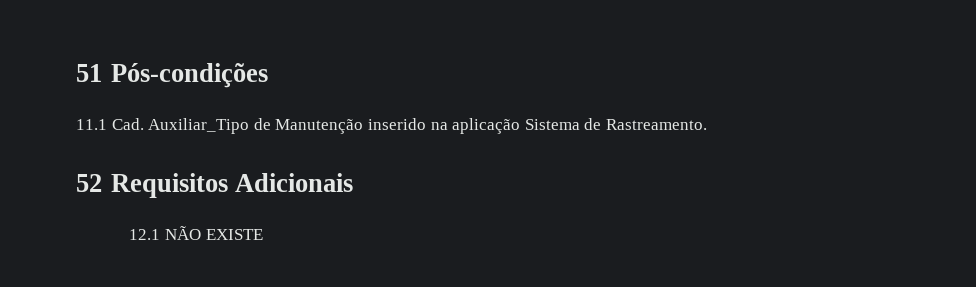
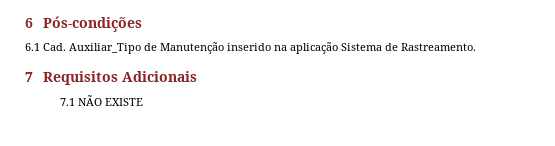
- 51 Pós-condições
+ 6 Pós-condições
- 11.1 Cad. Auxiliar_Tipo de Manutenção inserido na aplicação Sistema de Rastreamento.
+ 6.1 Cad. Auxiliar_Tipo de Manutenção inserido na aplicação Sistema de Rastreamento.
- 52 Requisitos Adicionais
+ 7 Requisitos Adicionais
- 12.1 NÃO EXISTE
+ 7.1 NÃO EXISTE

